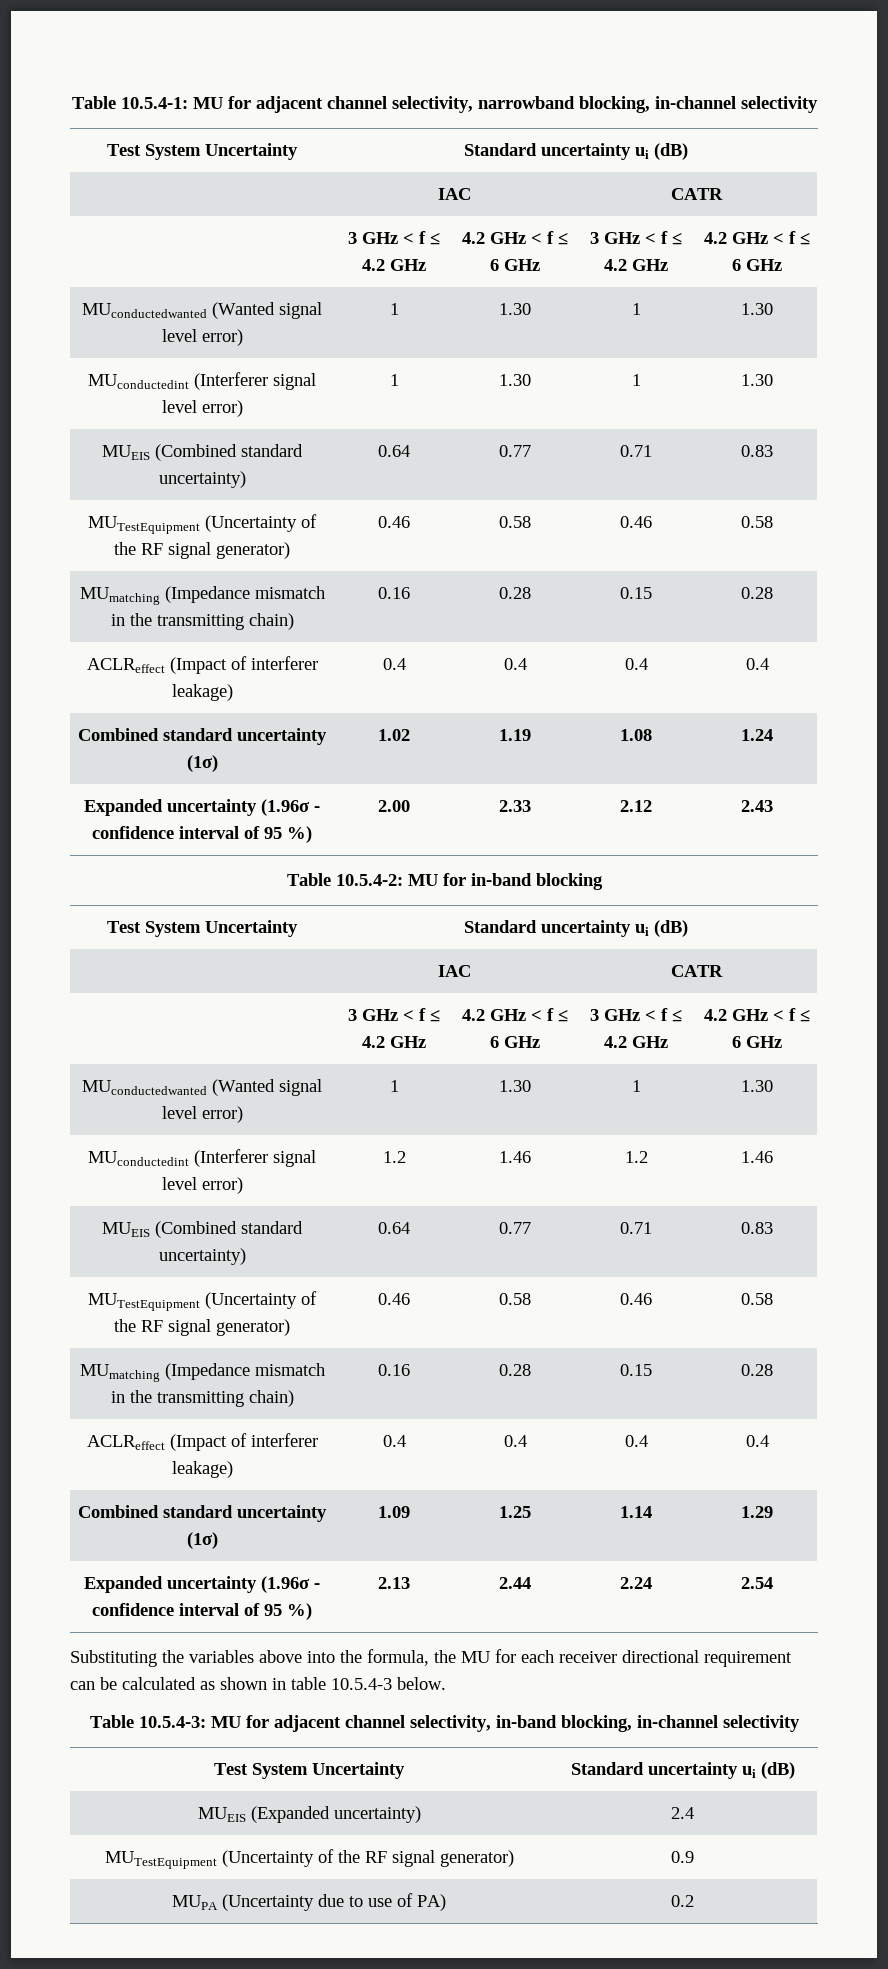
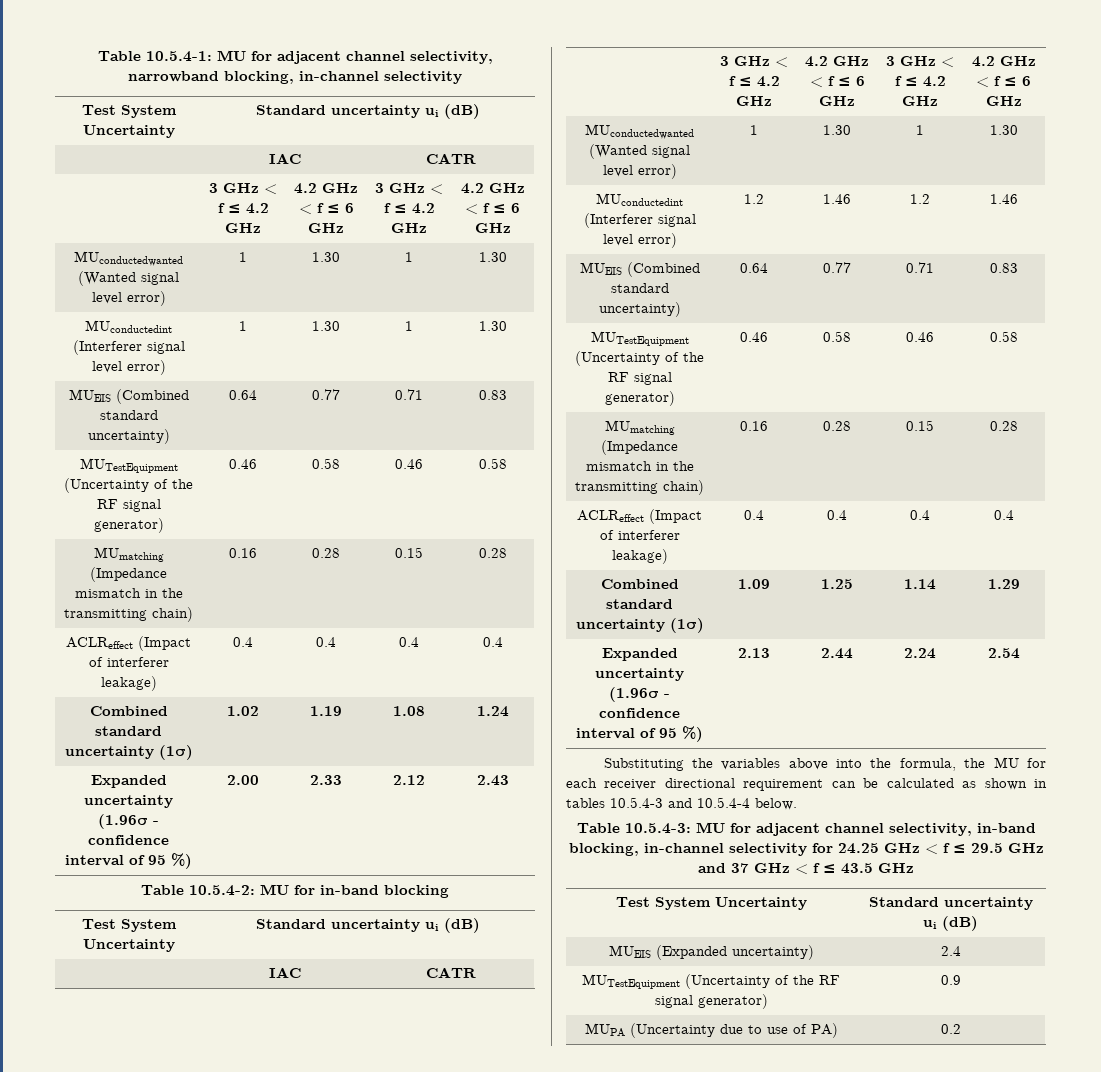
- Substituting the variables above into the formula, the MU for each receiver directional requirement can be calculated as shown in table 10.5.4-3 below.
+ Substituting the variables above into the formula, the MU for each receiver directional requirement can be calculated as shown in tables 10.5.4-3 and 10.5.4-4 below.
- Table 10.5.4-3: MU for adjacent channel selectivity, in-band blocking, in-channel selectivity
+ Table 10.5.4-3: MU for adjacent channel selectivity, in-band blocking, in-channel selectivity for 24.25 GHz < f ≤ 29.5 GHz and 37 GHz < f ≤ 43.5 GHz

